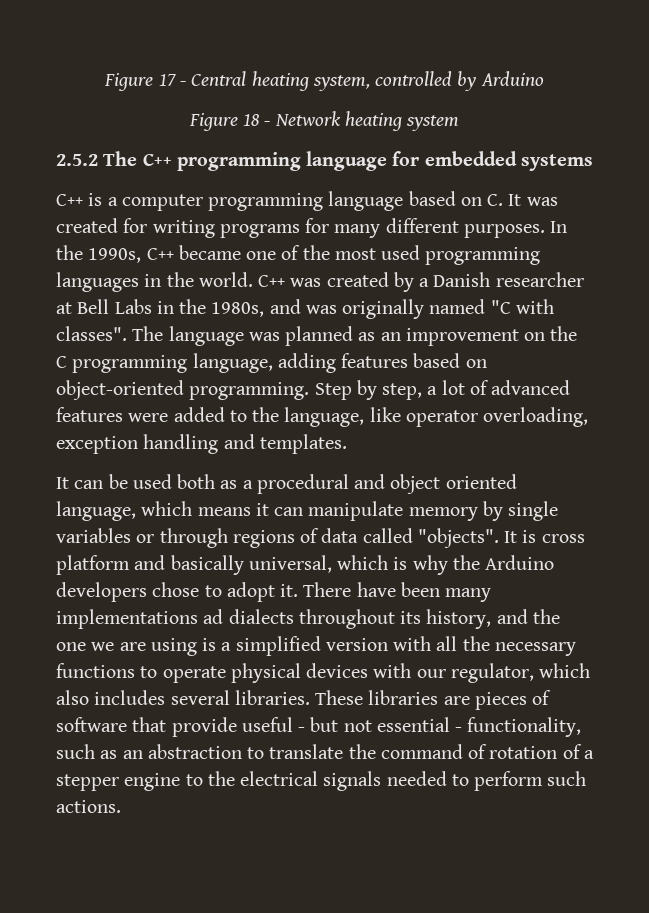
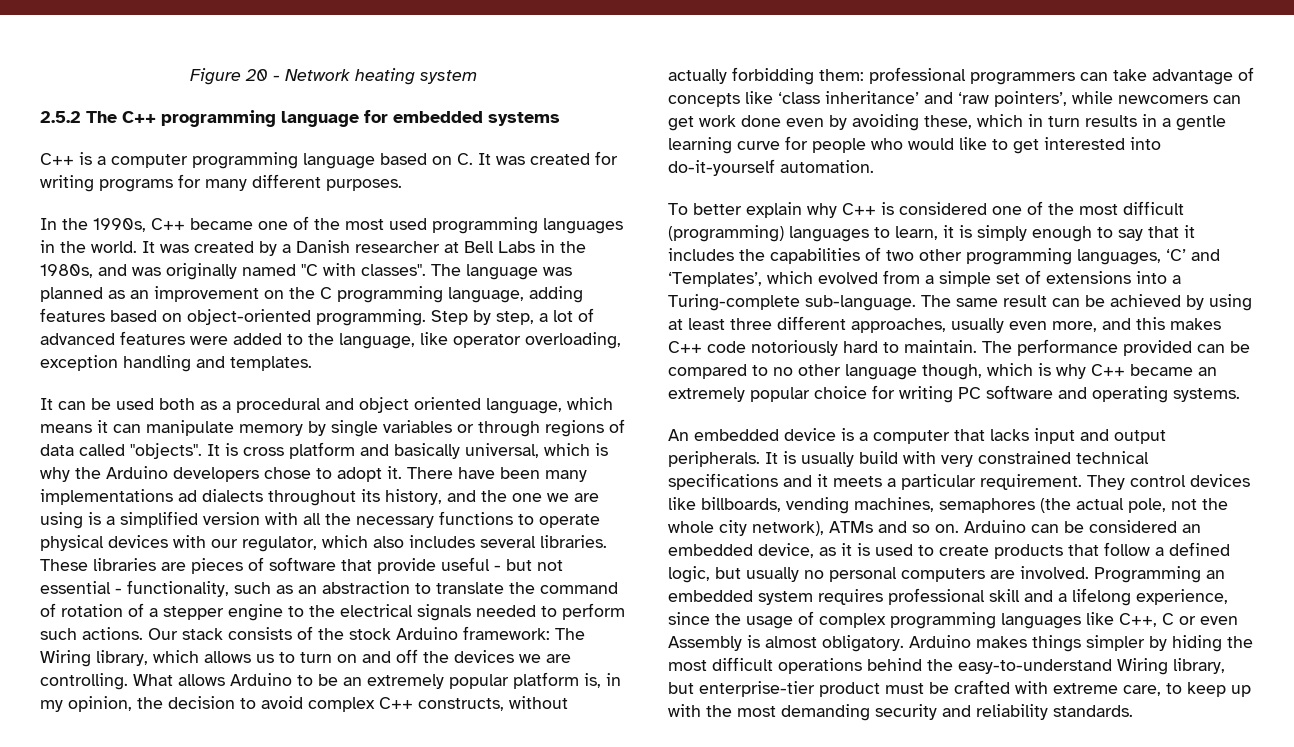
- Figure 17 - Central heating system, controlled by Arduino
- Figure 18 - Network heating system
+ Figure 20 - Network heating system
- C++ is a computer programming language based on C. It was created for writing programs for many different purposes. In the 1990s, C++ became one of the most used programming languages in the world.
+ C++ is a computer programming language based on C. It was created for writing programs for many different purposes.
+ In the 1990s, C++ became one of the most used programming languages in the world.
- C++ was created by a Danish researcher at Bell Labs in the 1980s, and was originally named "C with classes".
+ It was created by a Danish researcher at Bell Labs in the 1980s, and was originally named "C with classes".
+ Our stack consists of the stock Arduino framework: The Wiring library, which allows us to turn on and off the devices we are controlling. What allows Arduino to be an extremely popular platform is, in my opinion, the decision to avoid complex C++ constructs, without actually forbidding them: professional programmers can take advantage of concepts like ‘class inheritance’ and ‘raw pointers’, while newcomers can get work done even by avoiding these, which in turn results in a gentle learning curve for people who would like to get interested into do-it-yourself automation.
+ To better explain why C++ is considered one of the most difficult (programming) languages to learn, it is simply enough to say that it includes the capabilities of two other programming languages, ‘C’ and ‘Templates’, which evolved from a simple set of extensions into a Turing-complete sub-language. The same result can be achieved by using at least three different approaches, usually even more, and this makes C++ code notoriously hard to maintain. The performance provided can be compared to no other language though, which is why C++ became an extremely popular choice for writing PC software and operating systems.
+ An embedded device is a computer that lacks input and output peripherals. It is usually build with very constrained technical specifications and it meets a particular requirement. They control devices like billboards, vending machines, semaphores (the actual pole, not the whole city network), ATMs and so on. Arduino can be considered an embedded device, as it is used to create products that follow a defined logic, but usually no personal computers are involved. Programming an embedded system requires professional skill and a lifelong experience, since the usage of complex programming languages like C++, C or even Assembly is almost obligatory. Arduino makes things simpler by hiding the most difficult operations behind the easy-to-understand Wiring library, but enterprise-tier product must be crafted with extreme care, to keep up with the most demanding security and reliability standards.

